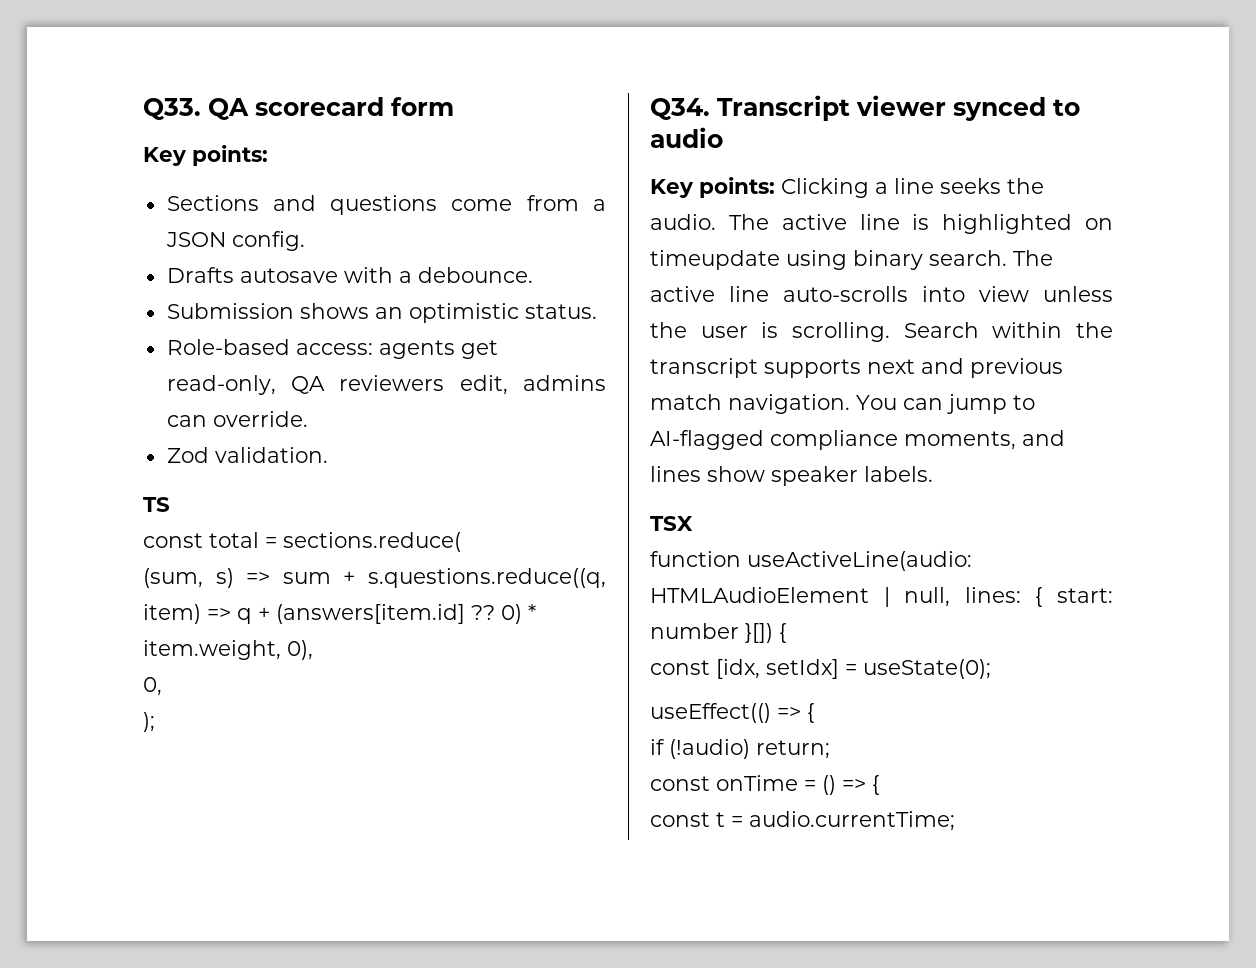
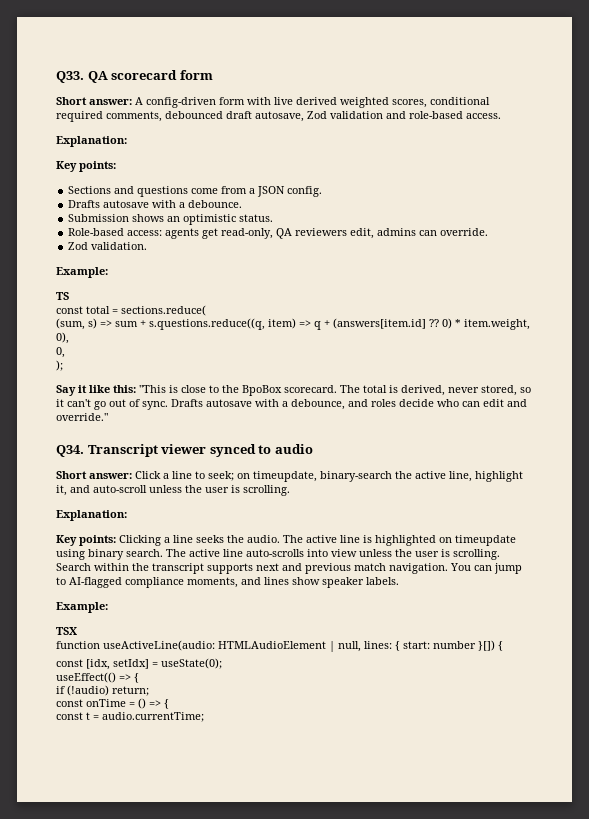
+ Short answer: A config-driven form with live derived weighted scores, conditional required comments, debounced draft autosave, Zod validation and role-based access.
+ Explanation:
  Zod validation.
+ Example:
+ Say it like this: "This is close to the BpoBox scorecard. The total is derived, never stored, so it can't go out of sync. Drafts autosave with a debounce, and roles decide who can edit and override."
+ Short answer: Click a line to seek; on timeupdate, binary-search the active line, highlight it, and auto-scroll unless the user is scrolling.
+ Explanation:
  You can jump to AI-flagged compliance moments, and lines show speaker labels.
+ Example:

